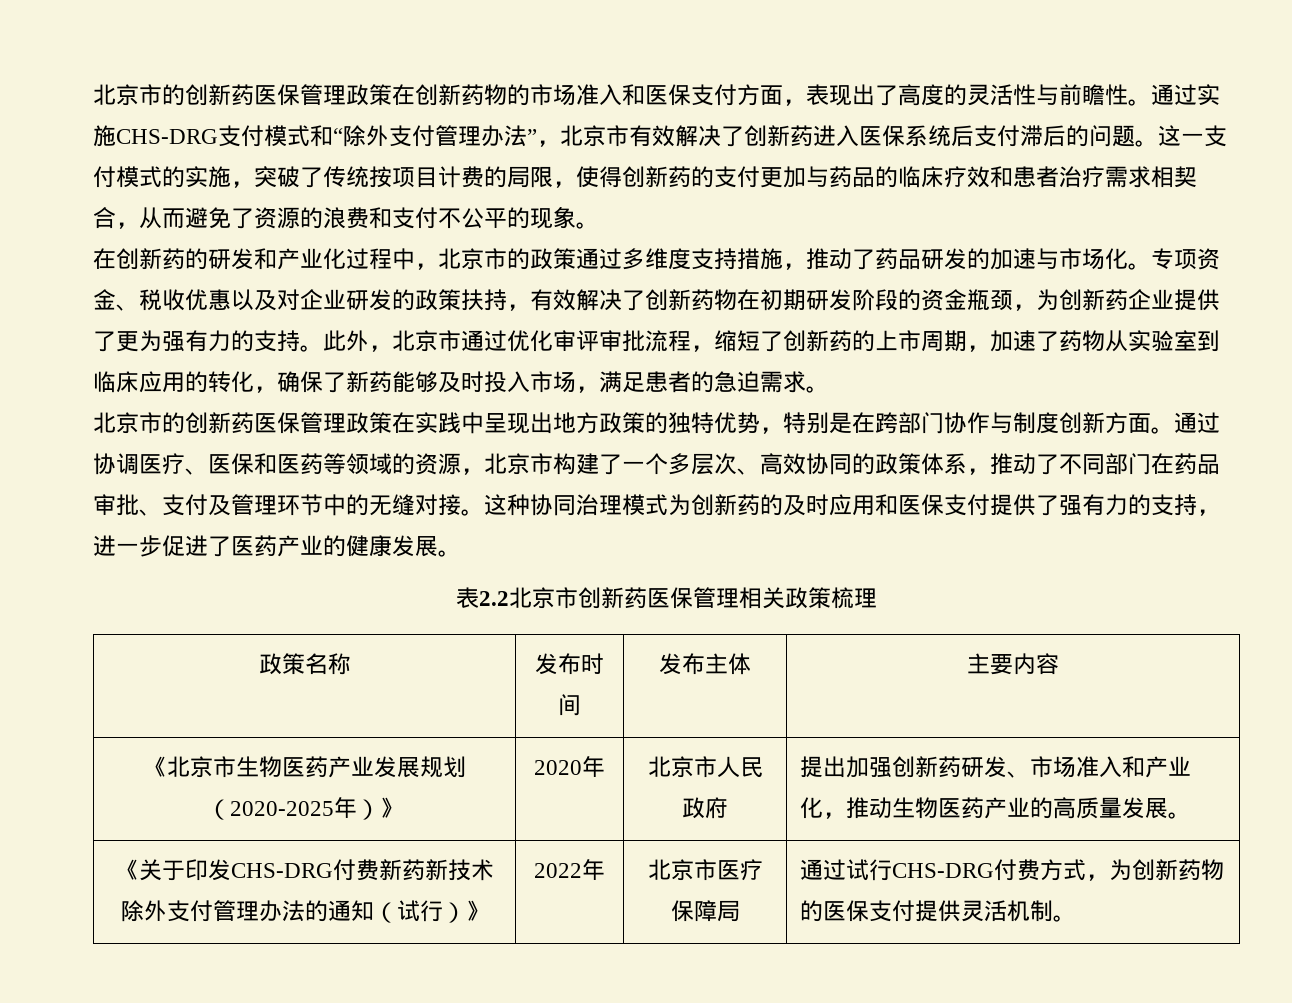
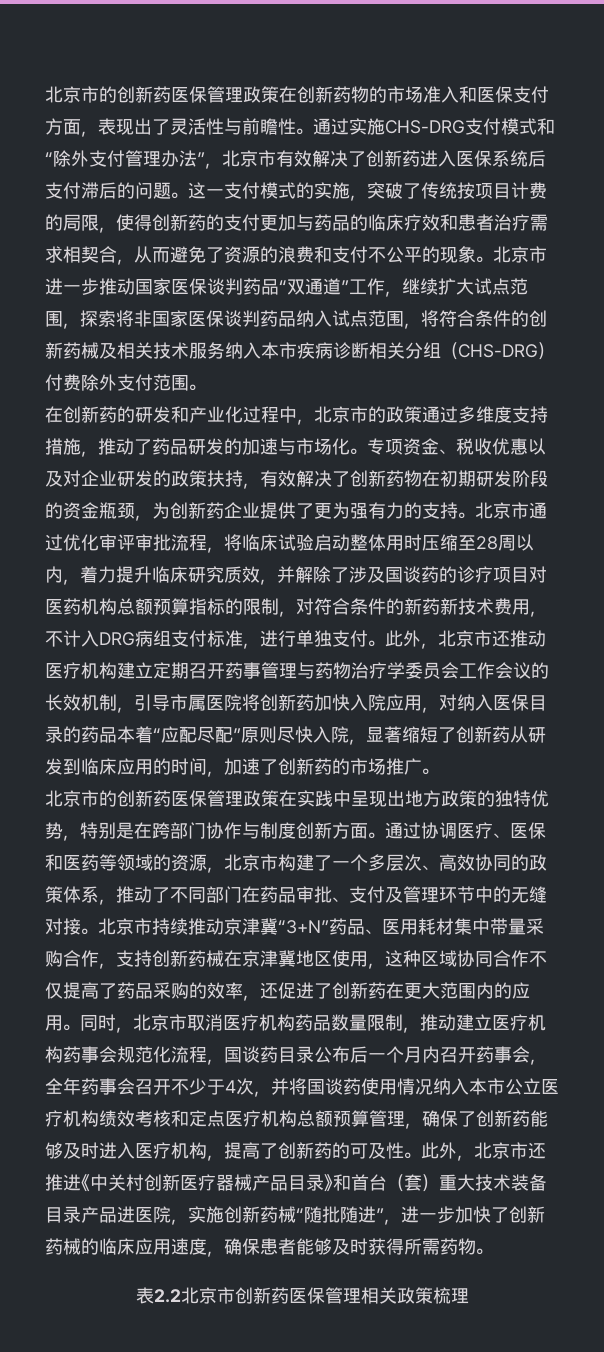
- 北京市的创新药医保管理政策在创新药物的市场准入和医保支付方面，表现出了高度的灵活性与前瞻性。
+ 北京市的创新药医保管理政策在创新药物的市场准入和医保支付方面，表现出了灵活性与前瞻性。
+ 北京市进一步推动国家医保谈判药品“双通道”工作，继续扩大试点范围，探索将非国家医保谈判药品纳入试点范围，将符合条件的创新药械及相关技术服务纳入本市疾病诊断相关分组（CHS-DRG）付费除外支付范围。
- 此外，北京市通过优化审评审批流程，缩短了创新药的上市周期，加速了药物从实验室到临床应用的转化，确保了新药能够及时投入市场，满足患者的急迫需求。
+ 北京市通过优化审评审批流程，将临床试验启动整体用时压缩至28周以内，着力提升临床研究质效，并解除了涉及国谈药的诊疗项目对医药机构总额预算指标的限制，对符合条件的新药新技术费用，不计入DRG病组支付标准，进行单独支付。此外，北京市还推动医疗机构建立定期召开药事管理与药物治疗学委员会工作会议的长效机制，引导市属医院将创新药加快入院应用，对纳入医保目录的药品本着“应配尽配”原则尽快入院，显著缩短了创新药从研发到临床应用的时间，加速了创新药的市场推广。
- 这种协同治理模式为创新药的及时应用和医保支付提供了强有力的支持，进一步促进了医药产业的健康发展。
+ 北京市持续推动京津冀“3+N”药品、医用耗材集中带量采购合作，支持创新药械在京津冀地区使用，这种区域协同合作不仅提高了药品采购的效率，还促进了创新药在更大范围内的应用。同时，北京市取消医疗机构药品数量限制，推动建立医疗机构药事会规范化流程，国谈药目录公布后一个月内召开药事会，全年药事会召开不少于4次，并将国谈药使用情况纳入本市公立医疗机构绩效考核和定点医疗机构总额预算管理，确保了创新药能够及时进入医疗机构，提高了创新药的可及性。此外，北京市还推进《中关村创新医疗器械产品目录》和首台（套）重大技术装备目录产品进医院，实施创新药械“随批随进”，进一步加快了创新药械的临床应用速度，确保患者能够及时获得所需药物。
- 政策名称 | 发布时间 | 发布主体 | 主要内容
- 《北京市生物医药产业发展规划（2020-2025年）》 | 2020年 | 北京市人民政府 | 提出加强创新药研发、市场准入和产业化，推动生物医药产业的高质量发展。
- 《关于印发CHS-DRG付费新药新技术除外支付管理办法的通知（试行）》 | 2022年 | 北京市医疗保障局 | 通过试行CHS-DRG付费方式，为创新药物的医保支付提供灵活机制。

